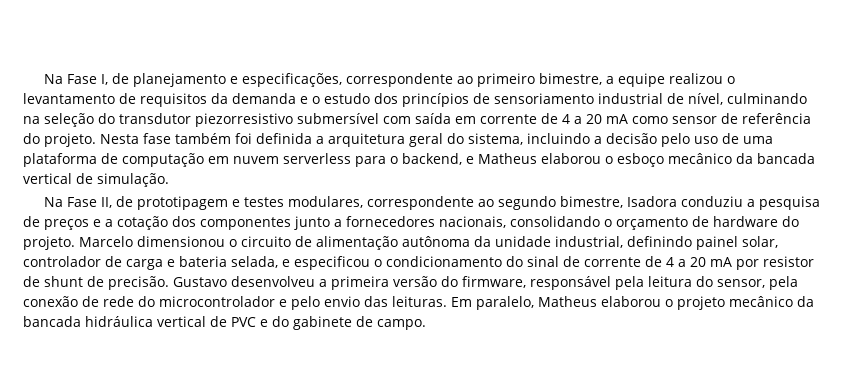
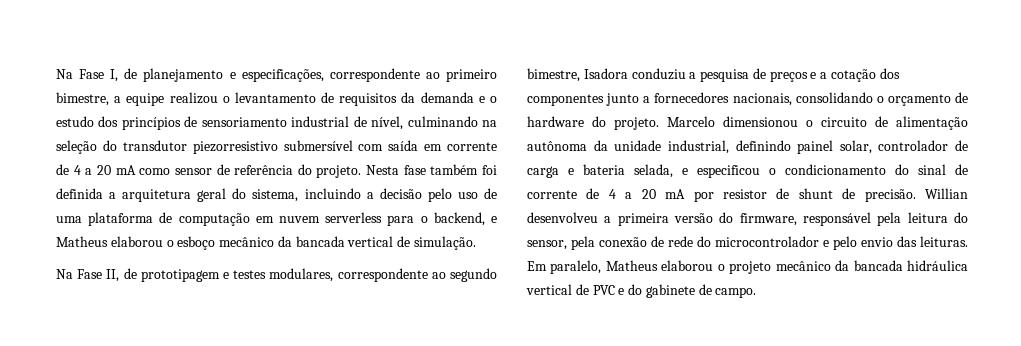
- Gustavo desenvolveu a primeira versão do firmware, responsável pela leitura do sensor, pela conexão de rede do microcontrolador e pelo envio das leituras.
+ Willian desenvolveu a primeira versão do firmware, responsável pela leitura do sensor, pela conexão de rede do microcontrolador e pelo envio das leituras.

